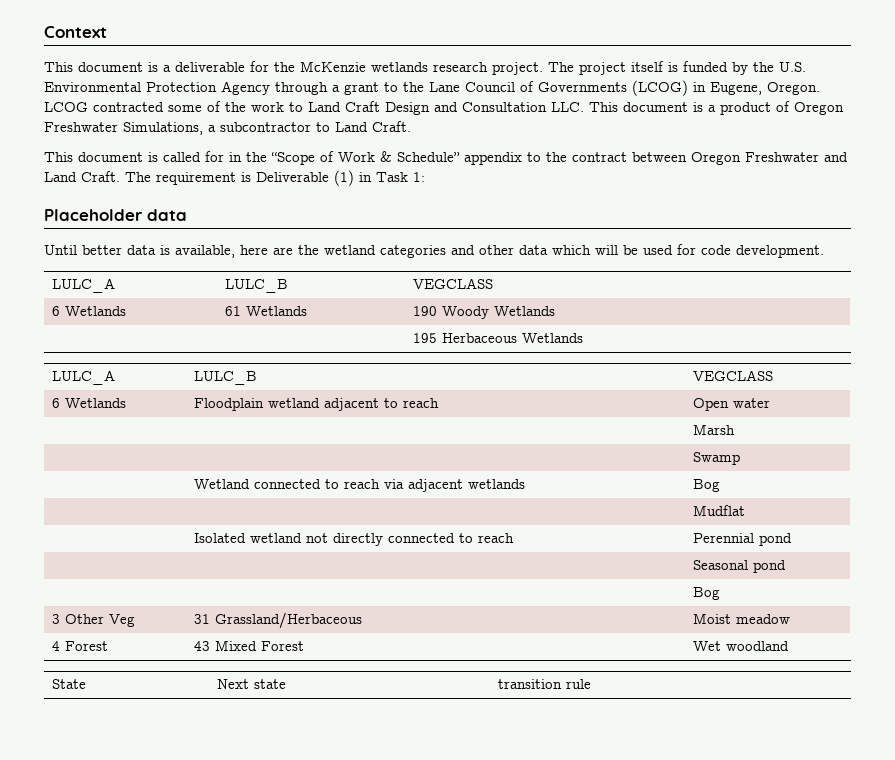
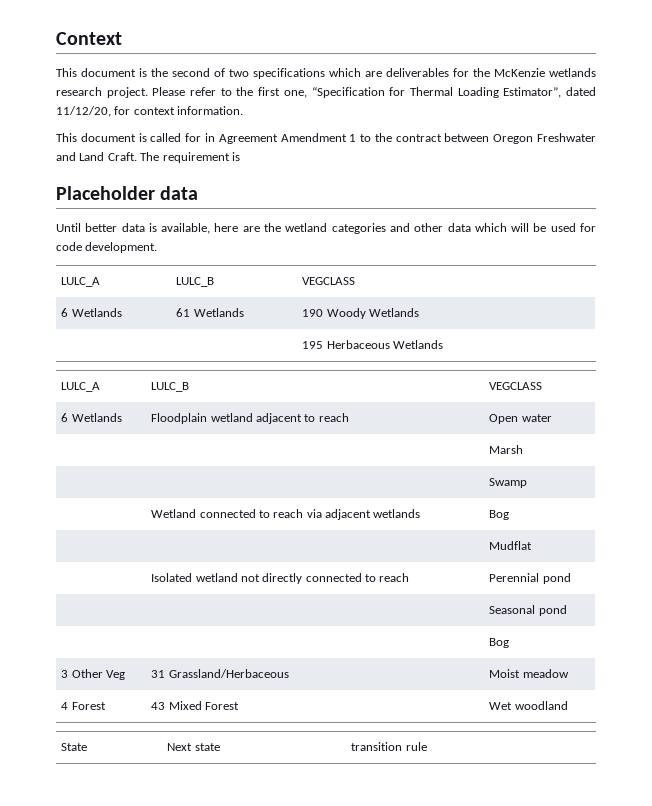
- This document is a deliverable for the McKenzie wetlands research project.
+ This document is the second of two specifications which are deliverables for the McKenzie wetlands research project.
- The project itself is funded by the U.S. Environmental Protection Agency through a grant to the Lane Council of Governments (LCOG) in Eugene, Oregon. LCOG contracted some of the work to Land Craft Design and Consultation LLC. This document is a product of Oregon Freshwater Simulations, a subcontractor to Land Craft.
+ Please refer to the first one, “Specification for Thermal Loading Estimator”, dated 11/12/20, for context information.
- This document is called for in the “Scope of Work & Schedule” appendix to the contract between Oregon Freshwater and Land Craft.
+ This document is called for in Agreement Amendment 1 to the contract between Oregon Freshwater and Land Craft.
- The requirement is Deliverable (1) in Task 1:
+ The requirement is

